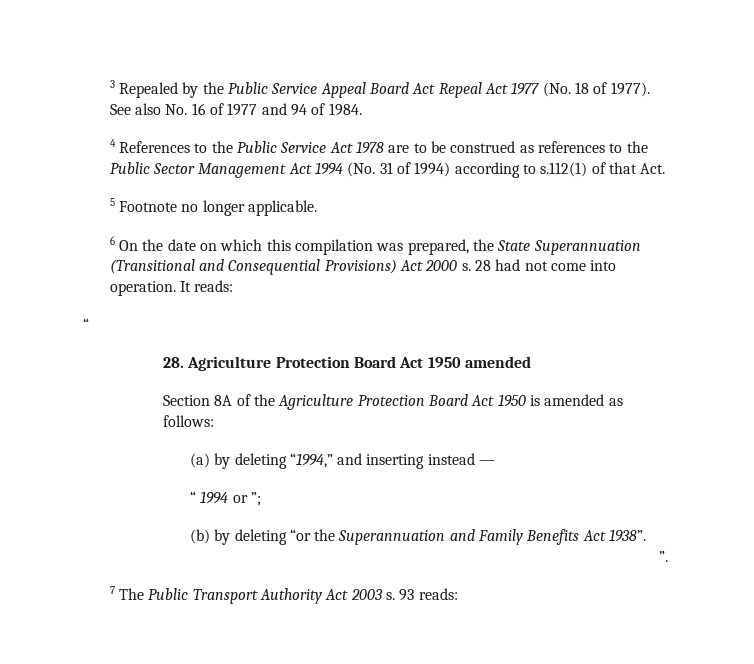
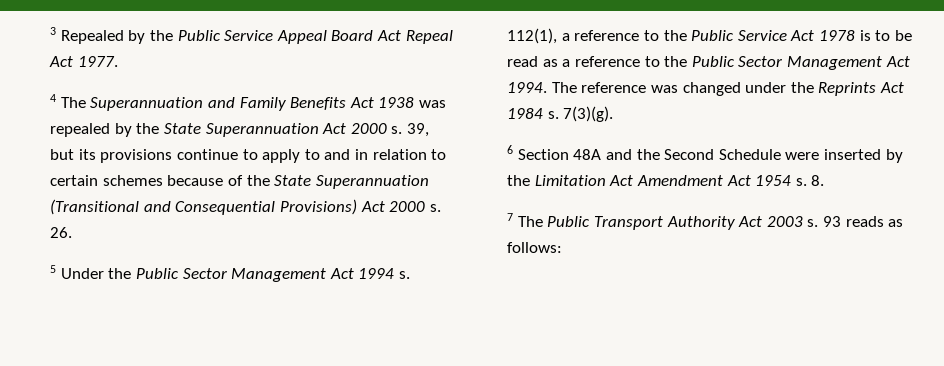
- 3 Repealed by the Public Service Appeal Board Act Repeal Act 1977 (No. 18 of 1977). See also No. 16 of 1977 and 94 of 1984.
- 4 References to the Public Service Act 1978 are to be construed as references to the Public Sector Management Act 1994 (No. 31 of 1994) according to s.112(1) of that Act.
- 5 Footnote no longer applicable.
- 6 On the date on which this compilation was prepared, the State Superannuation (Transitional and Consequential Provisions) Act 2000 s.
+ 3 Repealed by the Public Service Appeal Board Act Repeal Act 1977.
+ 4 The Superannuation and Family Benefits Act 1938 was repealed by the State Superannuation Act 2000 s. 39, but its provisions continue to apply to and in relation to certain schemes because of the State Superannuation (Transitional and Consequential Provisions) Act 2000 s.
- 28 had not come into operation. It reads:
- “
- 28. Agriculture Protection Board Act 1950 amended
- Section 8A of the Agriculture Protection Board Act 1950 is amended as follows:
- (a) by deleting “1994,” and inserting instead —
- “ 1994 or ”;
- (b) by deleting “or the Superannuation and Family Benefits Act 1938”.
- ”.
+ 26.
+ 5 Under the Public Sector Management Act 1994 s. 112(1), a reference to the Public Service Act 1978 is to be read as a reference to the Public Sector Management Act 1994. The reference was changed under the Reprints Act 1984 s. 7(3)(g).
+ 6 Section 48A and the Second Schedule were inserted by the Limitation Act Amendment Act 1954 s. 8.
- 93 reads:
+ 93 reads as follows:

